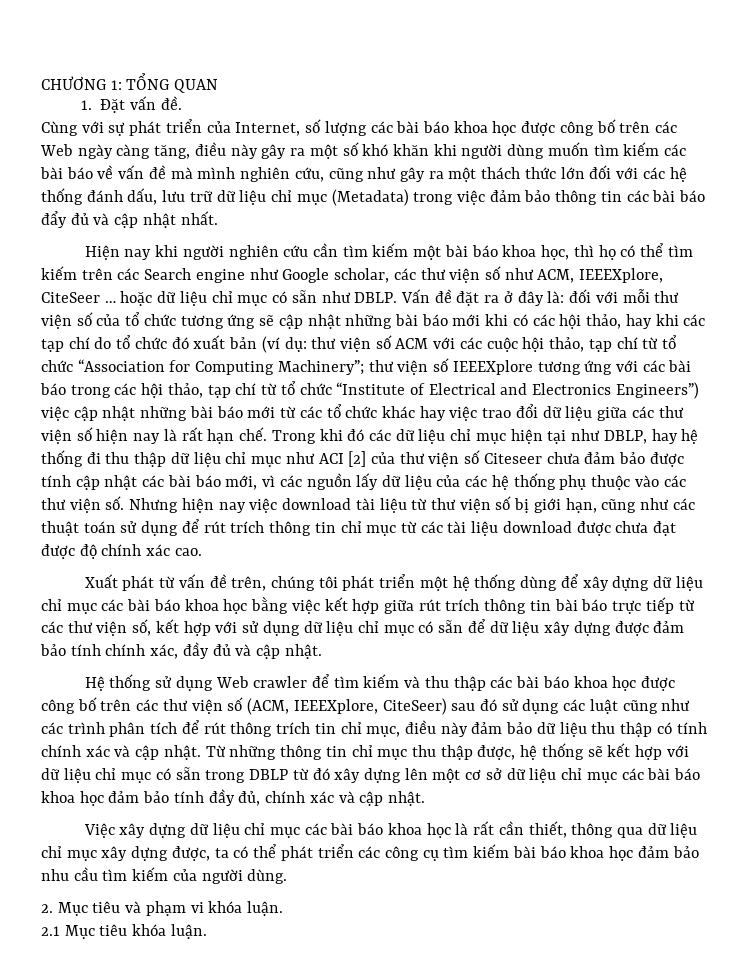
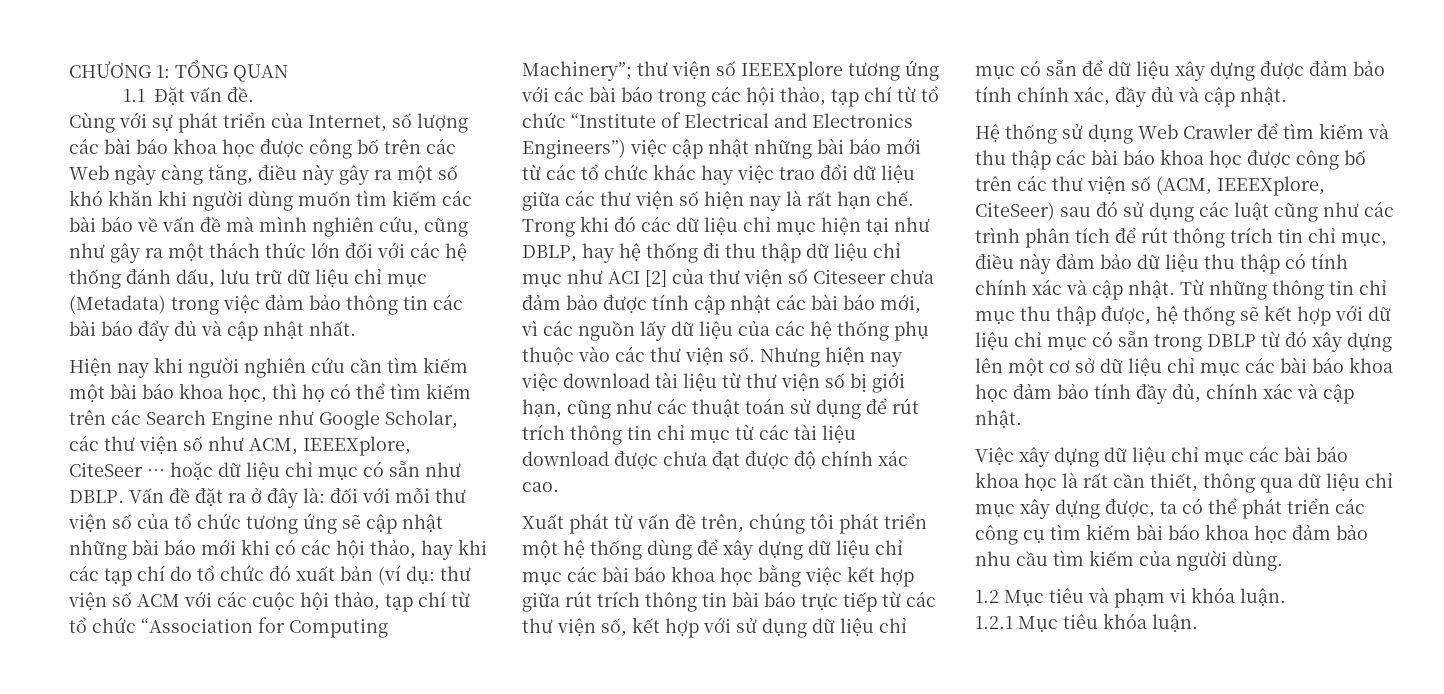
- 1. Đặt vấn đề.
+ 1.1 Đặt vấn đề.
- Hiện nay khi người nghiên cứu cần tìm kiếm một bài báo khoa học, thì họ có thể tìm kiếm trên các Search engine như Google scholar, các thư viện số như ACM, IEEEXplore, CiteSeer … hoặc dữ liệu chỉ mục có sẵn như DBLP.
+ Hiện nay khi người nghiên cứu cần tìm kiếm một bài báo khoa học, thì họ có thể tìm kiếm trên các Search Engine như Google Scholar, các thư viện số như ACM, IEEEXplore, CiteSeer … hoặc dữ liệu chỉ mục có sẵn như DBLP.
- Hệ thống sử dụng Web crawler để tìm kiếm và thu thập các bài báo khoa học được công bố trên các thư viện số (ACM, IEEEXplore, CiteSeer) sau đó sử dụng các luật cũng như các trình phân tích để rút thông trích tin chỉ mục, điều này đảm bảo dữ liệu thu thập có tính chính xác và cập nhật.
+ Hệ thống sử dụng Web Crawler để tìm kiếm và thu thập các bài báo khoa học được công bố trên các thư viện số (ACM, IEEEXplore, CiteSeer) sau đó sử dụng các luật cũng như các trình phân tích để rút thông trích tin chỉ mục, điều này đảm bảo dữ liệu thu thập có tính chính xác và cập nhật.
- 2. Mục tiêu và phạm vi khóa luận.
+ 1.2 Mục tiêu và phạm vi khóa luận.
- 2.1 Mục tiêu khóa luận.
+ 1.2.1 Mục tiêu khóa luận.

